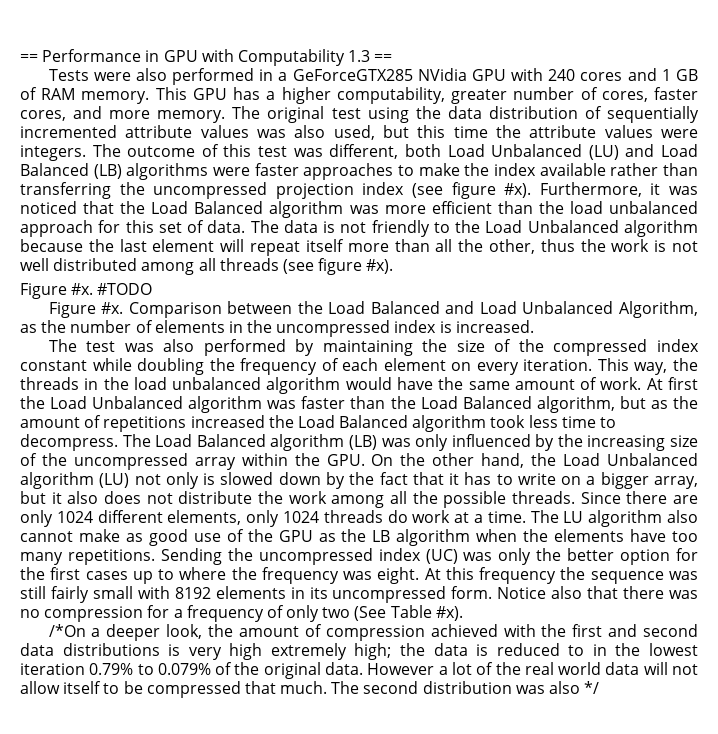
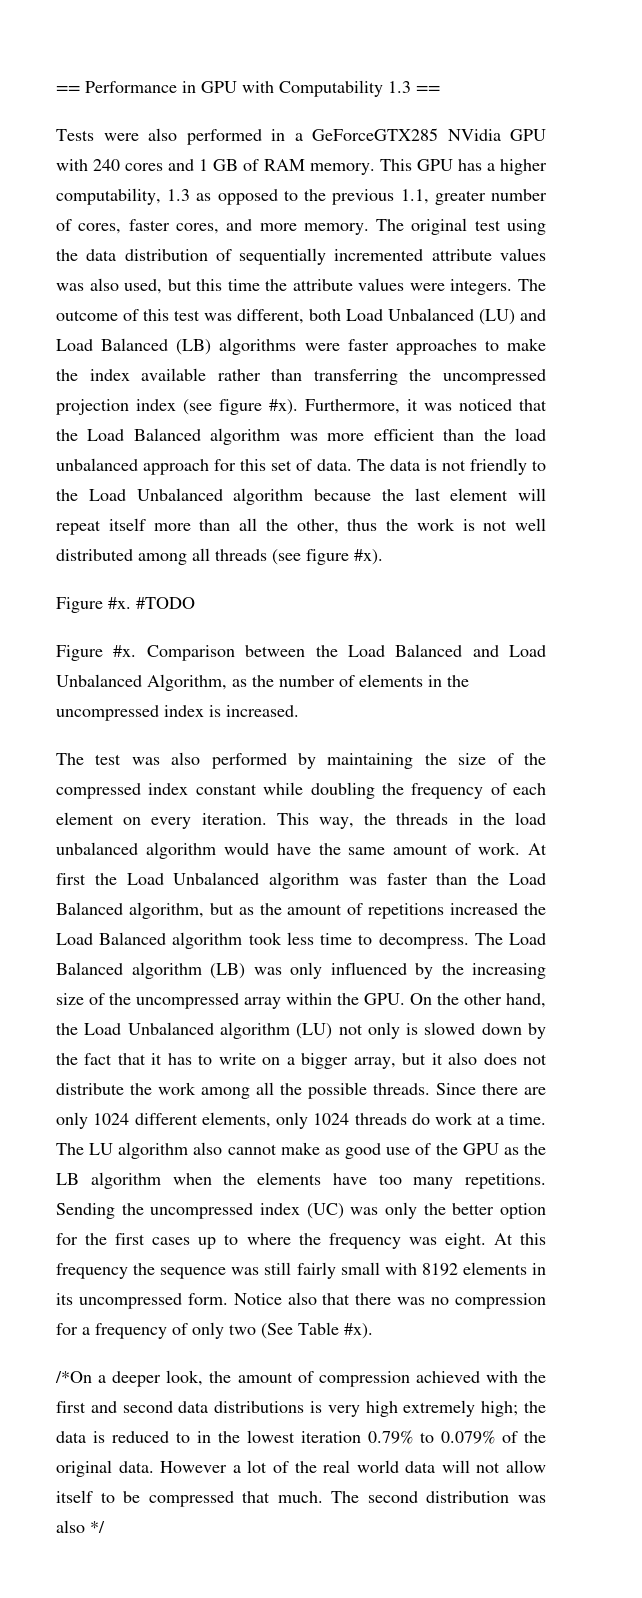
- This GPU has a higher computability, greater number of cores, faster cores, and more memory.
+ This GPU has a higher computability, 1.3 as opposed to the previous 1.1, greater number of cores, faster cores, and more memory.

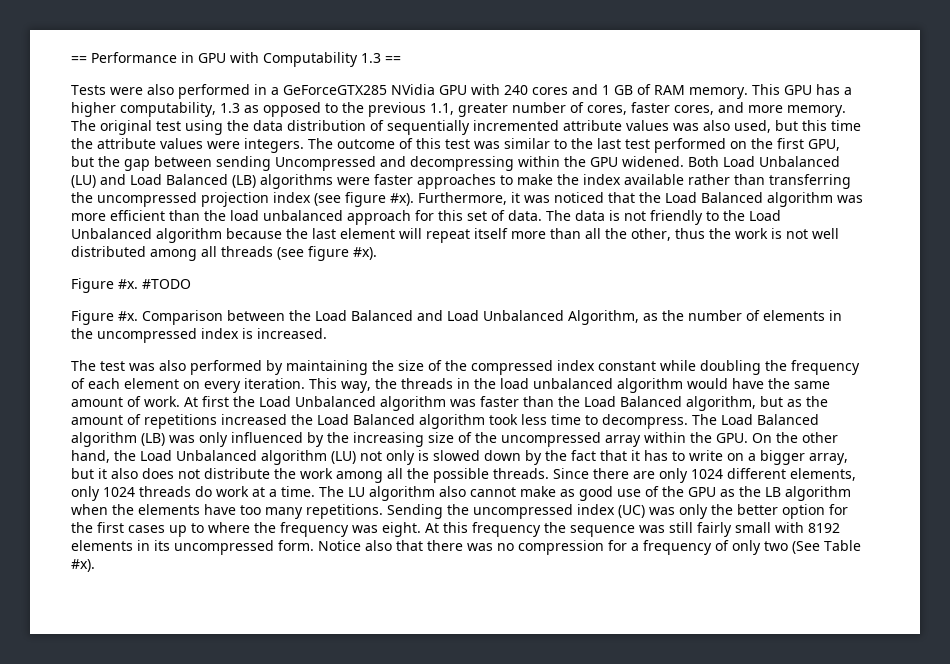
- The outcome of this test was different, both Load Unbalanced (LU) and Load Balanced (LB) algorithms were faster approaches to make the index available rather than transferring the uncompressed projection index (see figure #x).
+ The outcome of this test was similar to the last test performed on the first GPU, but the gap between sending Uncompressed and decompressing within the GPU widened. Both Load Unbalanced (LU) and Load Balanced (LB) algorithms were faster approaches to make the index available rather than transferring the uncompressed projection index (see figure #x).
- /*On a deeper look, the amount of compression achieved with the first and second data distributions is very high extremely high; the data is reduced to in the lowest iteration 0.79% to 0.079% of the original data. However a lot of the real world data will not allow itself to be compressed that much. The second distribution was also */

